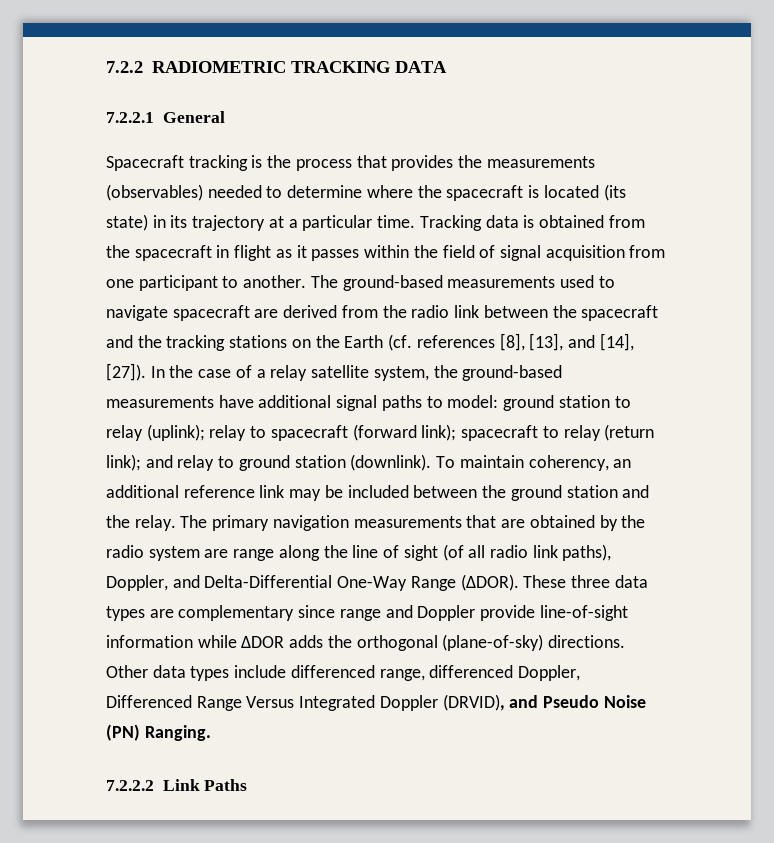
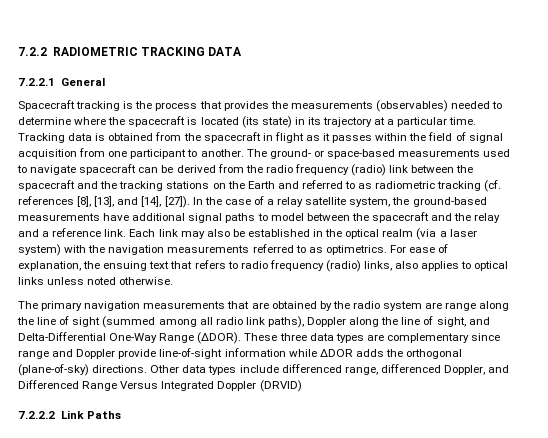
- The ground-based measurements used to navigate spacecraft are derived from the radio link between the spacecraft and the tracking stations on the Earth (cf. references [8], [13], and [14], [27]).
+ The ground- or space-based measurements used to navigate spacecraft can be derived from the radio frequency (radio) link between the spacecraft and the tracking stations on the Earth and referred to as radiometric tracking (cf. references [8], [13], and [14], [27]).
- In the case of a relay satellite system, the ground-based measurements have additional signal paths to model: ground station to relay (uplink); relay to spacecraft (forward link); spacecraft to relay (return link); and relay to ground station (downlink). To maintain coherency, an additional reference link may be included between the ground station and the relay. The primary navigation measurements that are obtained by the radio system are range along the line of sight (of all radio link paths), Doppler, and Delta-Differential One-Way Range (ΔDOR).
+ In the case of a relay satellite system, the ground-based measurements have additional signal paths to model between the spacecraft and the relay and a reference link. Each link may also be established in the optical realm (via a laser system) with the navigation measurements referred to as optimetrics. For ease of explanation, the ensuing text that refers to radio frequency (radio) links, also applies to optical links unless noted otherwise.
+ The primary navigation measurements that are obtained by the radio system are range along the line of sight (summed among all radio link paths), Doppler along the line of sight, and Delta-Differential One-Way Range (ΔDOR).
- Other data types include differenced range, differenced Doppler, Differenced Range Versus Integrated Doppler (DRVID), and Pseudo Noise (PN) Ranging.
+ Other data types include differenced range, differenced Doppler, and Differenced Range Versus Integrated Doppler (DRVID)

